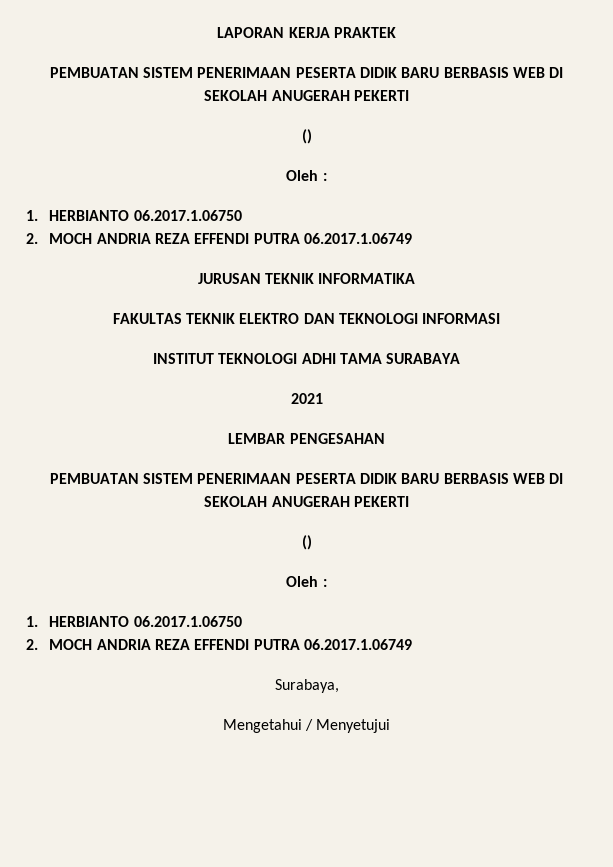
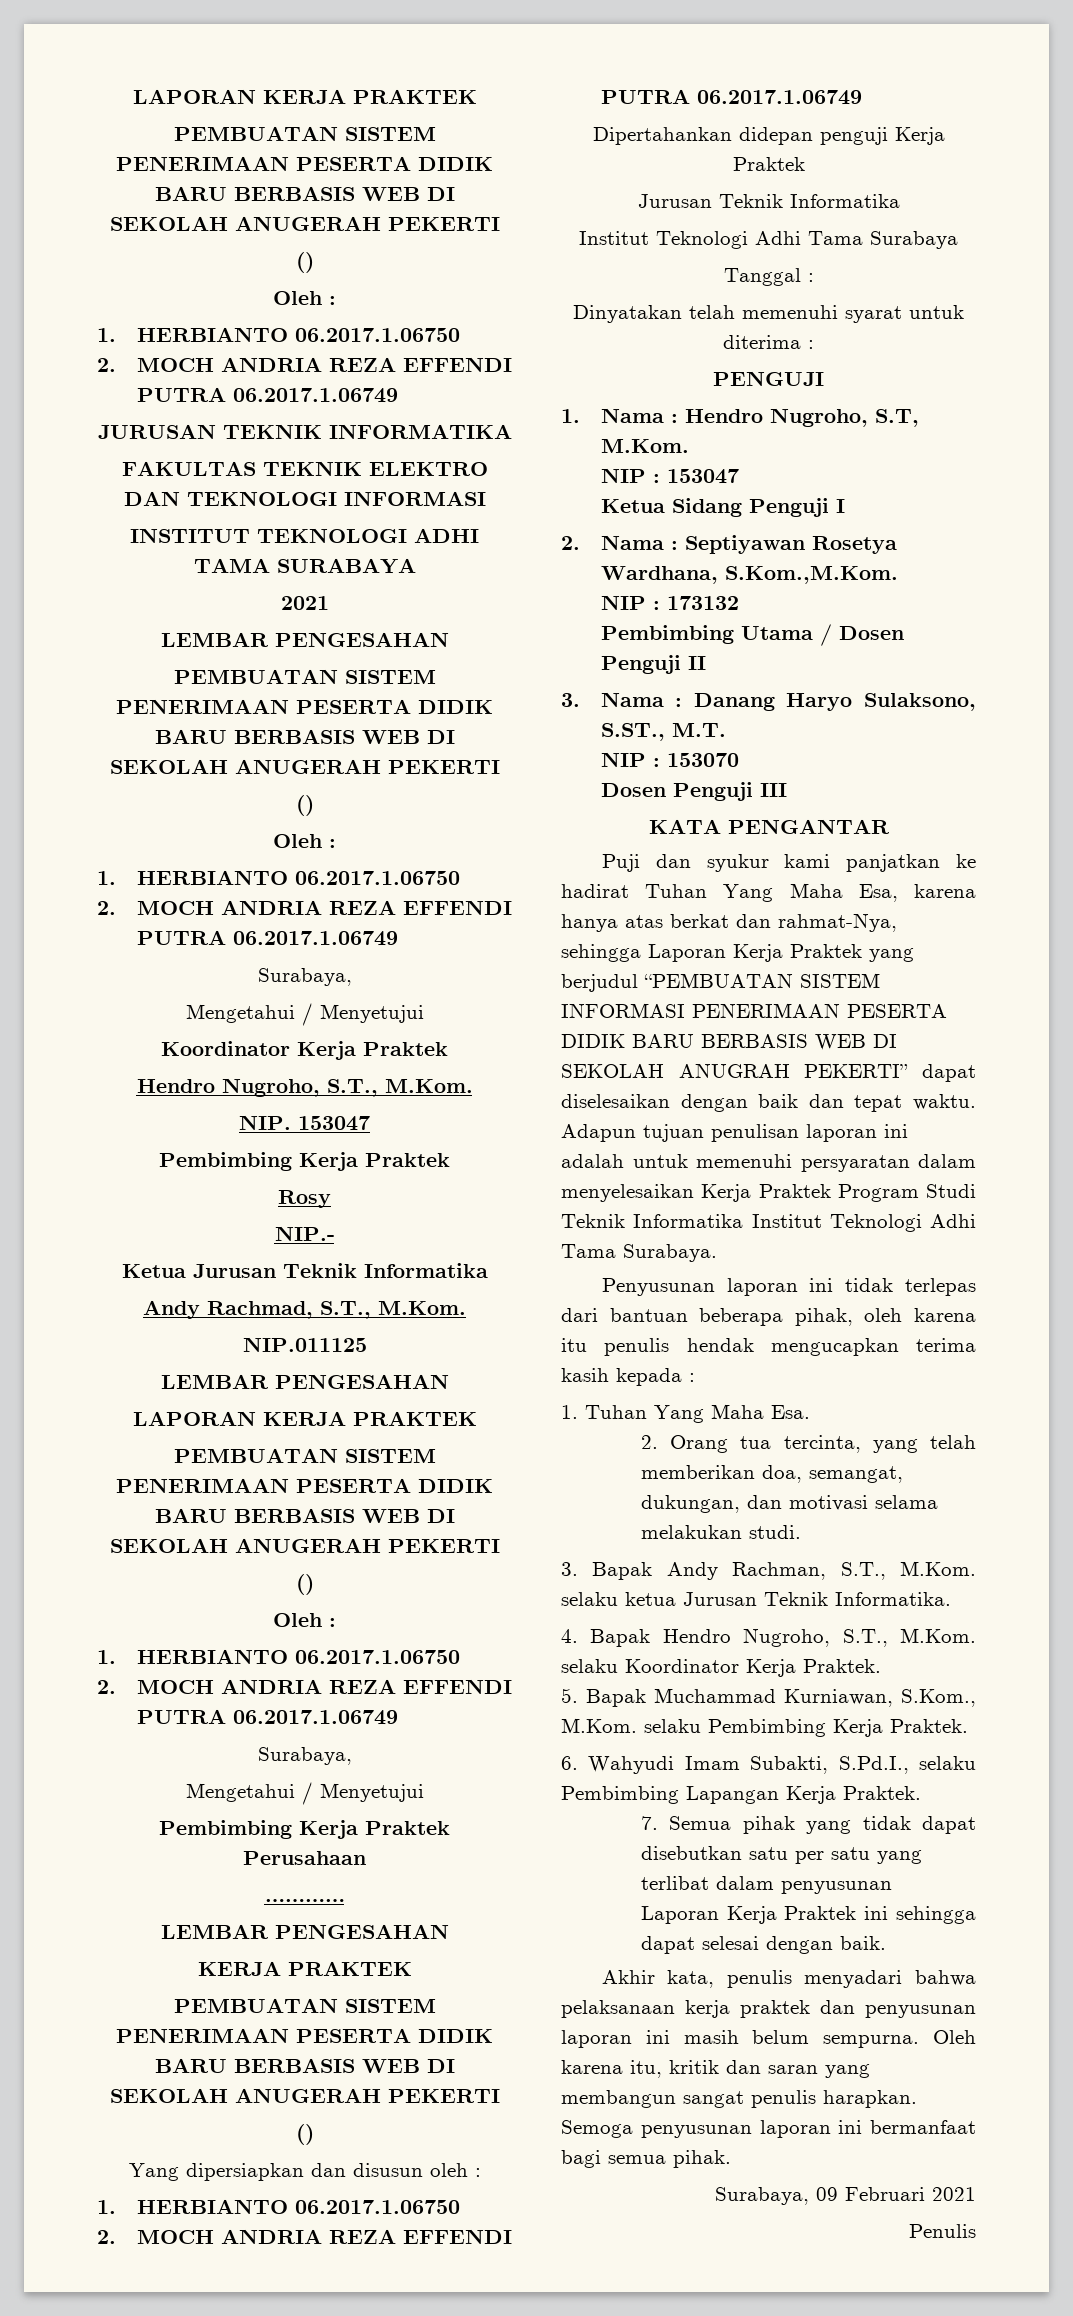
+ Koordinator Kerja Praktek
+ Hendro Nugroho, S.T., M.Kom.
+ NIP. 153047
+ Pembimbing Kerja Praktek
+ Rosy
+ NIP.-
+ Ketua Jurusan Teknik Informatika
+ Andy Rachmad, S.T., M.Kom.
+ NIP.011125
+ LEMBAR PENGESAHAN
+ LAPORAN KERJA PRAKTEK
+ PEMBUATAN SISTEM PENERIMAAN PESERTA DIDIK BARU BERBASIS WEB DI SEKOLAH ANUGERAH PEKERTI
+ ()
+ Oleh :
+ 1. HERBIANTO 06.2017.1.06750
+ 2. MOCH ANDRIA REZA EFFENDI PUTRA 06.2017.1.06749
+ Surabaya,
+ Mengetahui / Menyetujui
+ Pembimbing Kerja Praktek Perusahaan
+ …………
+ LEMBAR PENGESAHAN
+ KERJA PRAKTEK
+ PEMBUATAN SISTEM PENERIMAAN PESERTA DIDIK BARU BERBASIS WEB DI SEKOLAH ANUGERAH PEKERTI
+ ()
+ Yang dipersiapkan dan disusun oleh :
+ 1. HERBIANTO 06.2017.1.06750
+ 2. MOCH ANDRIA REZA EFFENDI PUTRA 06.2017.1.06749
+ Dipertahankan didepan penguji Kerja Praktek
+ Jurusan Teknik Informatika
+ Institut Teknologi Adhi Tama Surabaya
+ Tanggal :
+ Dinyatakan telah memenuhi syarat untuk diterima :
+ PENGUJI
+ 1. Nama : Hendro Nugroho, S.T, M.Kom.
+ NIP : 153047
+ Ketua Sidang Penguji I
+ 2. Nama : Septiyawan Rosetya Wardhana, S.Kom.,M.Kom.
+ NIP : 173132
+ Pembimbing Utama / Dosen Penguji II
+ 3. Nama : Danang Haryo Sulaksono, S.ST., M.T.
+ NIP : 153070
+ Dosen Penguji III
+ KATA PENGANTAR
+ Puji dan syukur kami panjatkan ke hadirat Tuhan Yang Maha Esa, karena hanya atas berkat dan rahmat-Nya, sehingga Laporan Kerja Praktek yang berjudul “PEMBUATAN SISTEM INFORMASI PENERIMAAN PESERTA DIDIK BARU BERBASIS WEB DI SEKOLAH ANUGRAH PEKERTI” dapat diselesaikan dengan baik dan tepat waktu. Adapun tujuan penulisan laporan ini adalah untuk memenuhi persyaratan dalam menyelesaikan Kerja Praktek Program Studi Teknik Informatika Institut Teknologi Adhi Tama Surabaya.
+ Penyusunan laporan ini tidak terlepas dari bantuan beberapa pihak, oleh karena itu penulis hendak mengucapkan terima kasih kepada :
+ 1. Tuhan Yang Maha Esa.
+ 2. Orang tua tercinta, yang telah memberikan doa, semangat, dukungan, dan motivasi selama melakukan studi.
+ 3. Bapak Andy Rachman, S.T., M.Kom. selaku ketua Jurusan Teknik Informatika.
+ 4. Bapak Hendro Nugroho, S.T., M.Kom. selaku Koordinator Kerja Praktek.
+ 5. Bapak Muchammad Kurniawan, S.Kom., M.Kom. selaku Pembimbing Kerja Praktek.
+ 6. Wahyudi Imam Subakti, S.Pd.I., selaku Pembimbing Lapangan Kerja Praktek.
+ 7. Semua pihak yang tidak dapat disebutkan satu per satu yang terlibat dalam penyusunan Laporan Kerja Praktek ini sehingga dapat selesai dengan baik.
+ Akhir kata, penulis menyadari bahwa pelaksanaan kerja praktek dan penyusunan laporan ini masih belum sempurna. Oleh karena itu, kritik dan saran yang membangun sangat penulis harapkan. Semoga penyusunan laporan ini bermanfaat bagi semua pihak.
+ Surabaya, 09 Februari 2021
+ Penulis

